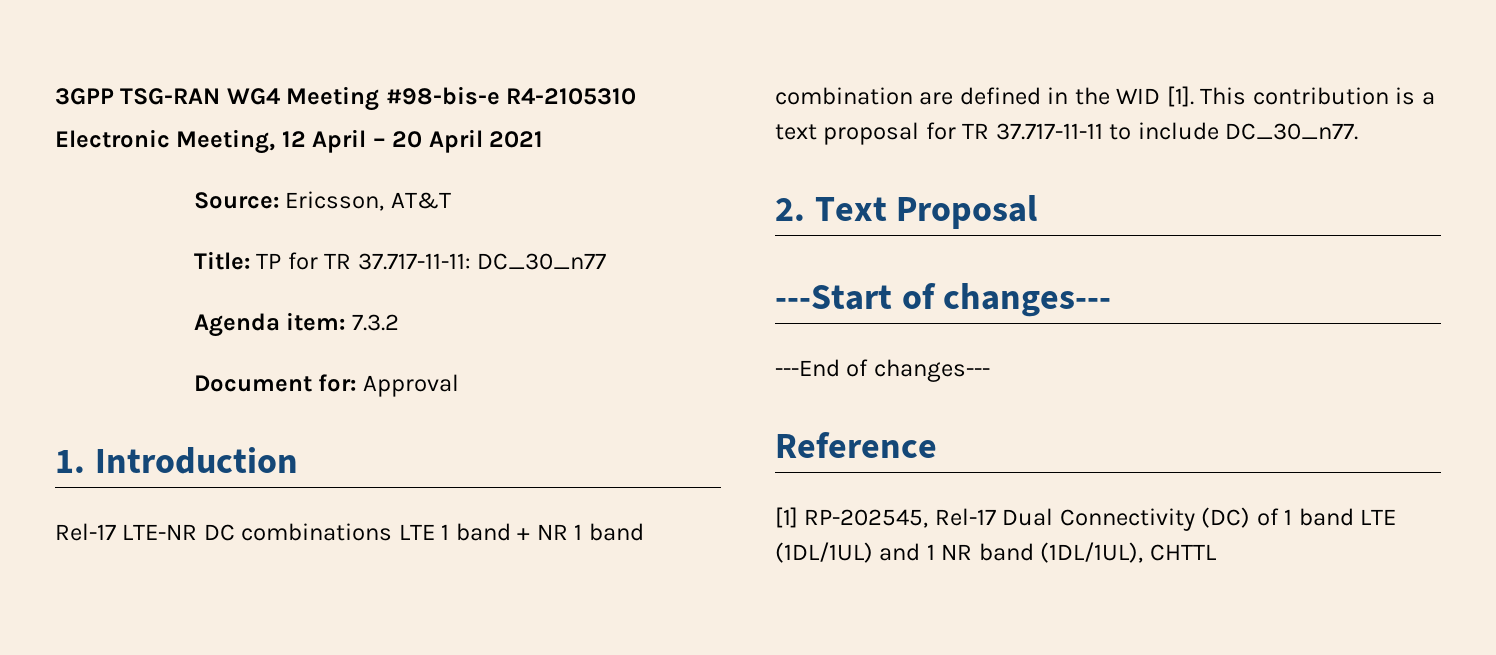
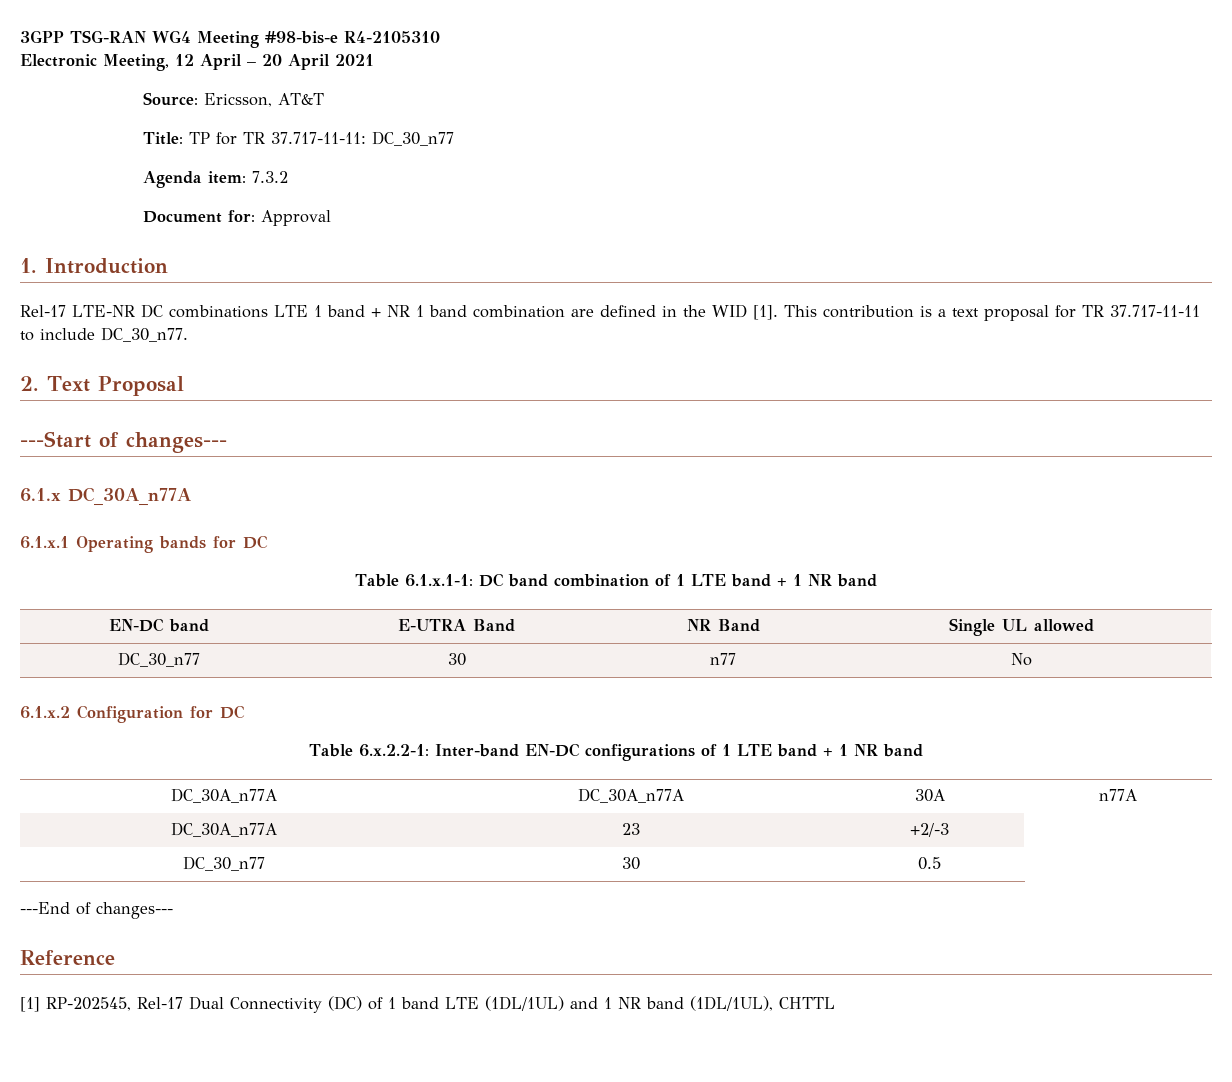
+ 6.1.x DC_30A_n77A
+ 6.1.x.1 Operating bands for DC
+ Table 6.1.x.1-1: DC band combination of 1 LTE band + 1 NR band
+ EN-DC band | E-UTRA Band | NR Band | Single UL allowed
+ DC_30_n77 | 30 | n77 | No
+ 6.1.x.2 Configuration for DC
+ Table 6.x.2.2-1: Inter-band EN-DC configurations of 1 LTE band + 1 NR band
+ DC_30A_n77A | DC_30A_n77A | 30A | n77A
+ DC_30A_n77A | 23 | +2/-3
+ DC_30_n77 | 30 | 0.5

